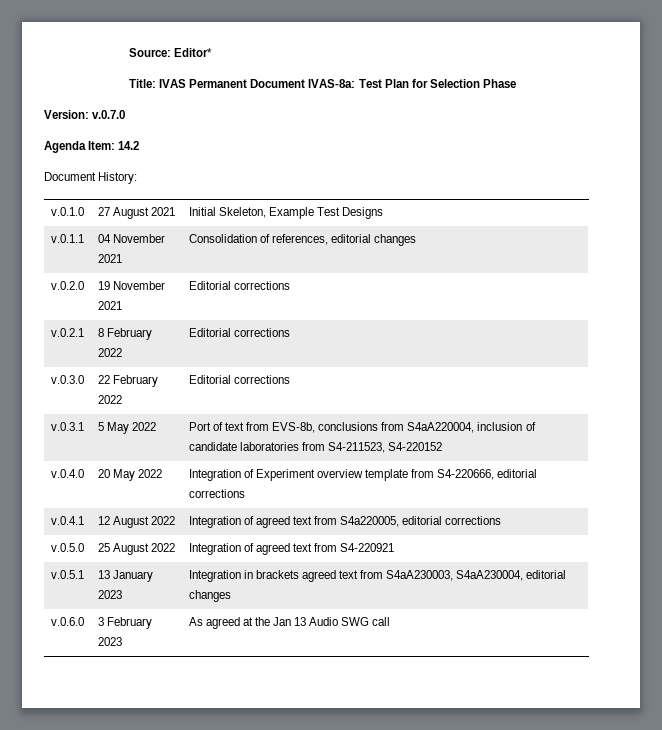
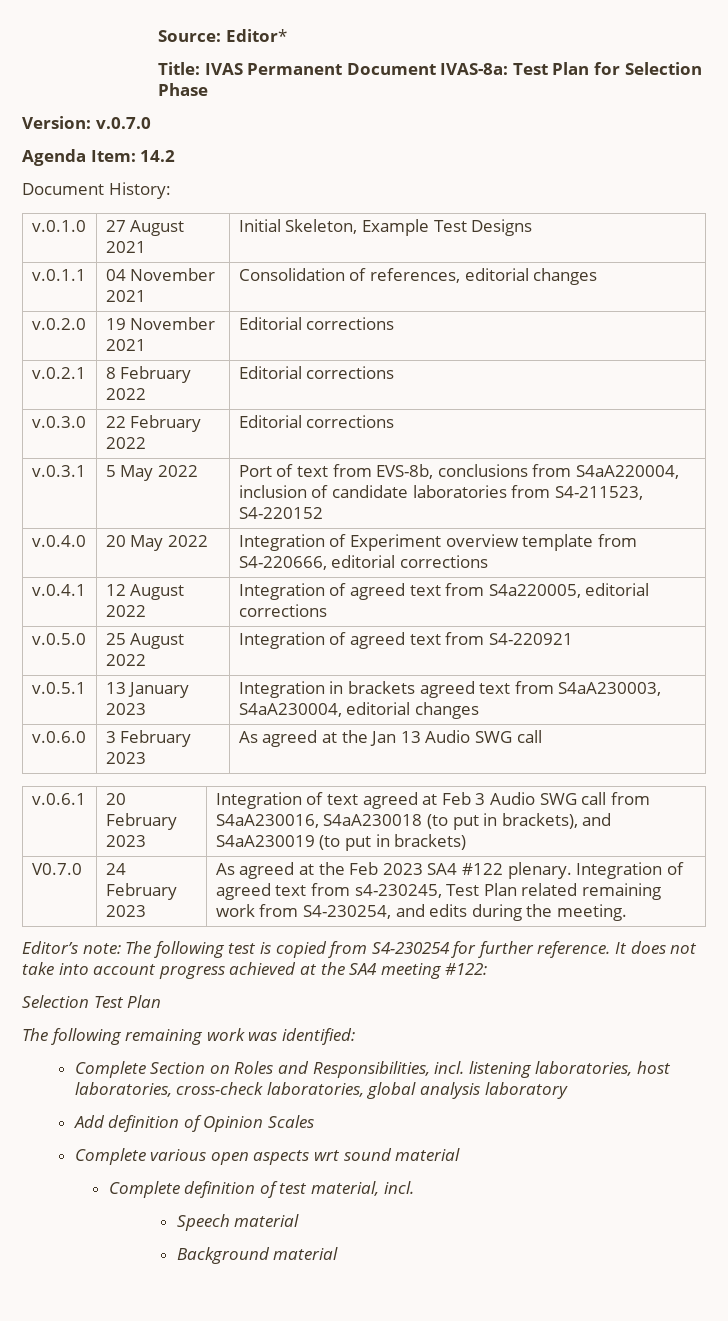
+ v.0.6.1 | 20 February 2023 | Integration of text agreed at Feb 3 Audio SWG call from S4aA230016, S4aA230018 (to put in brackets), and S4aA230019 (to put in brackets)
+ V0.7.0 | 24 February 2023 | As agreed at the Feb 2023 SA4 #122 plenary. Integration of agreed text from s4-230245, Test Plan related remaining work from S4-230254, and edits during the meeting.
+ Editor’s note: The following test is copied from S4-230254 for further reference. It does not take into account progress achieved at the SA4 meeting #122:
+ Selection Test Plan
+ The following remaining work was identified:
+ Complete Section on Roles and Responsibilities, incl. listening laboratories, host laboratories, cross-check laboratories, global analysis laboratory
+ Add definition of Opinion Scales
+ Complete various open aspects wrt sound material
+ Complete definition of test material, incl.
+ Speech material
+ Background material

